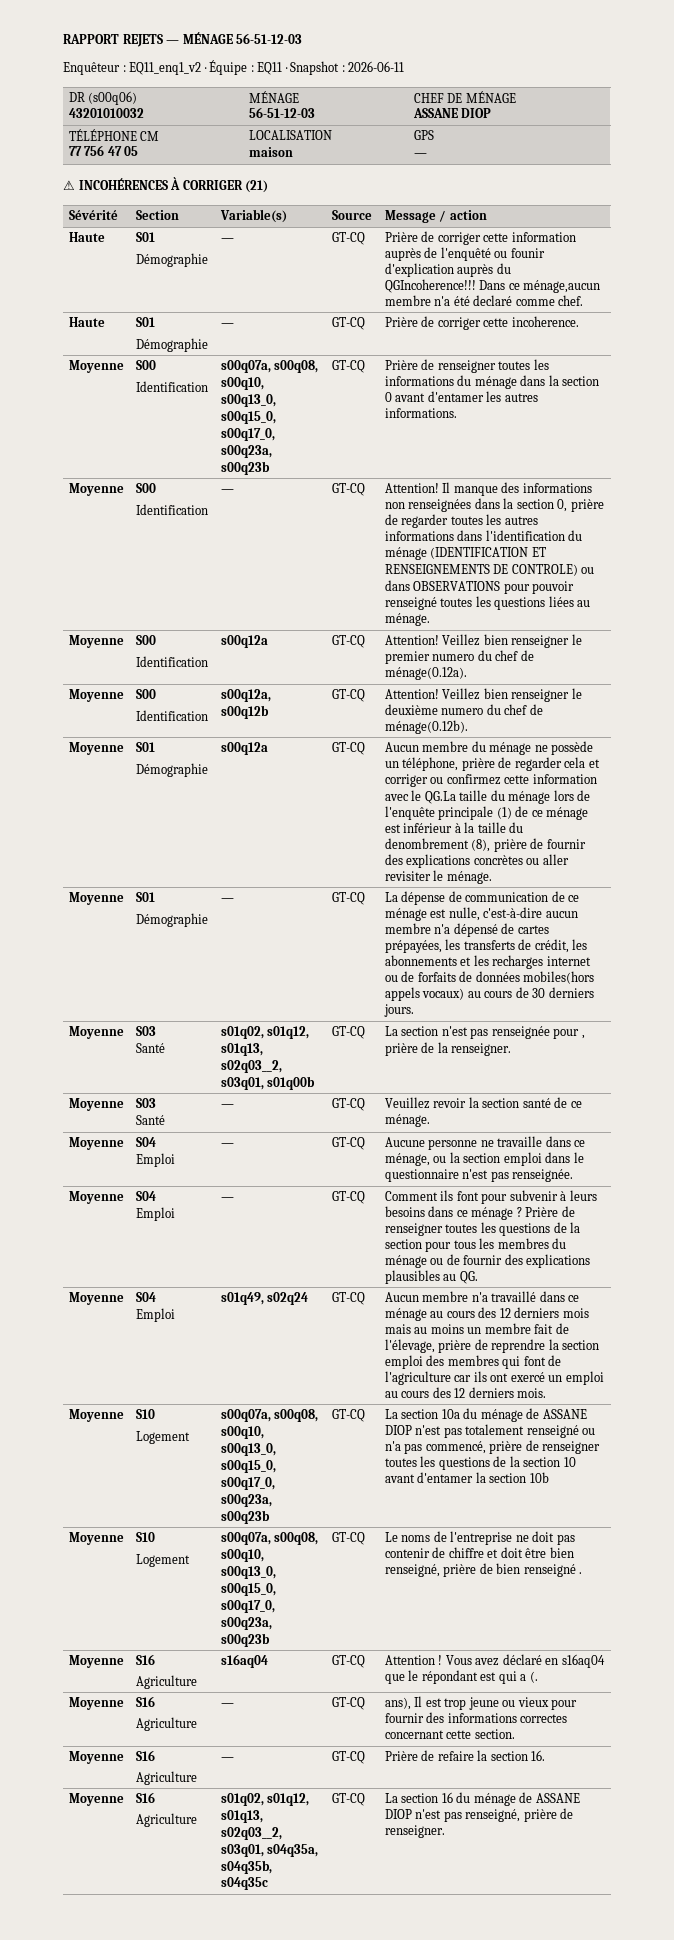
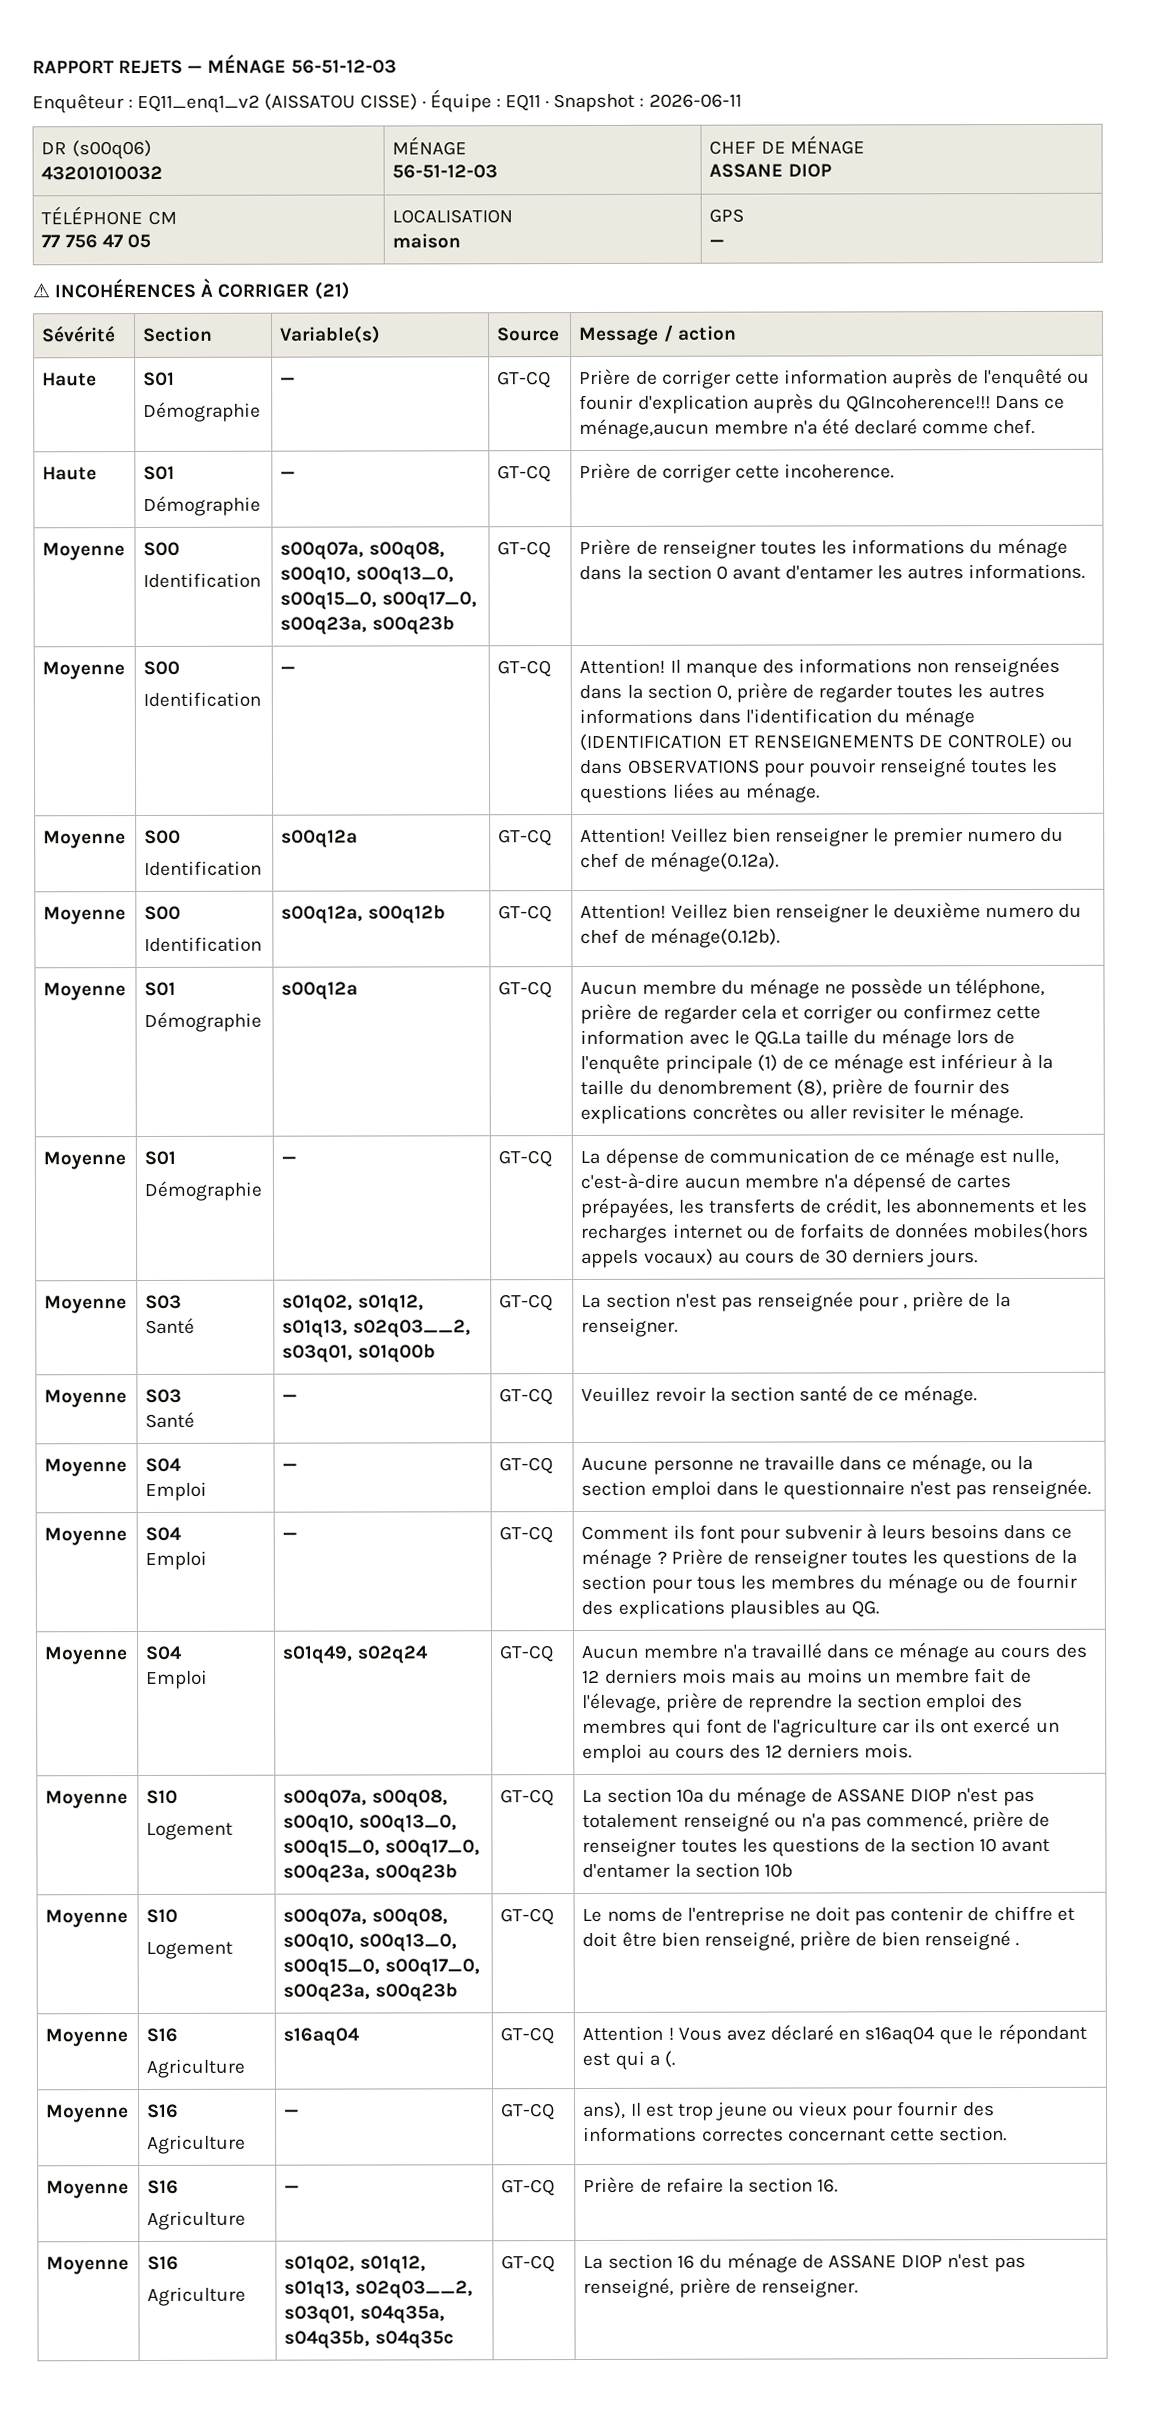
- Enquêteur : EQ11_enq1_v2 · Équipe : EQ11 · Snapshot : 2026-06-11
+ Enquêteur : EQ11_enq1_v2 (AISSATOU CISSE) · Équipe : EQ11 · Snapshot : 2026-06-11

